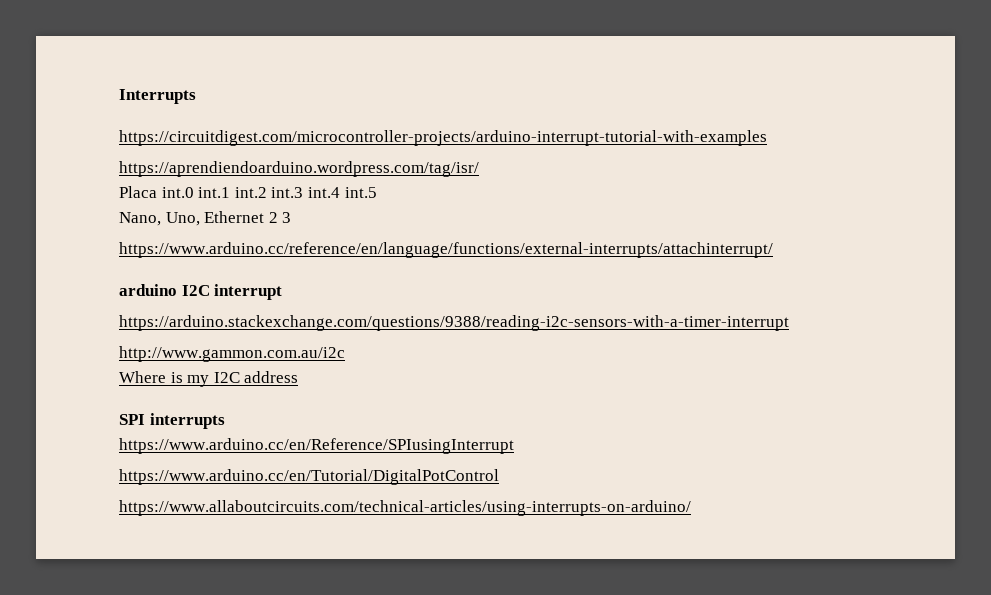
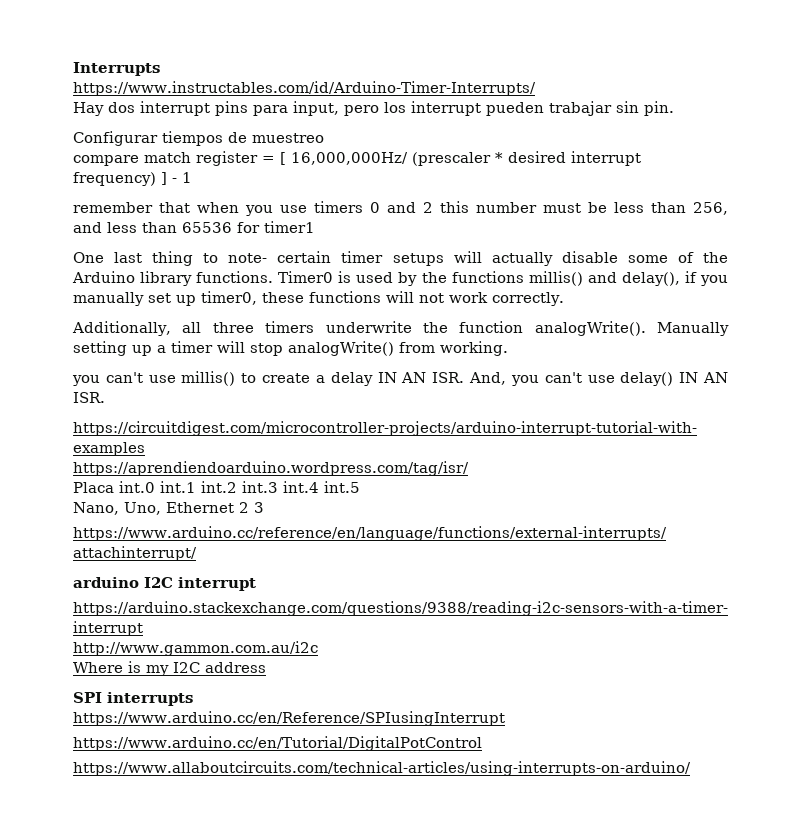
+ https://www.instructables.com/id/Arduino-Timer-Interrupts/
+ Hay dos interrupt pins para input, pero los interrupt pueden trabajar sin pin.
+ Configurar tiempos de muestreo
+ compare match register = [ 16,000,000Hz/ (prescaler * desired interrupt frequency) ] - 1
+ remember that when you use timers 0 and 2 this number must be less than 256, and less than 65536 for timer1
+ One last thing to note- certain timer setups will actually disable some of the Arduino library functions. Timer0 is used by the functions millis() and delay(), if you manually set up timer0, these functions will not work correctly.
+ Additionally, all three timers underwrite the function analogWrite(). Manually setting up a timer will stop analogWrite() from working.
+ you can't use millis() to create a delay IN AN ISR. And, you can't use delay() IN AN ISR.

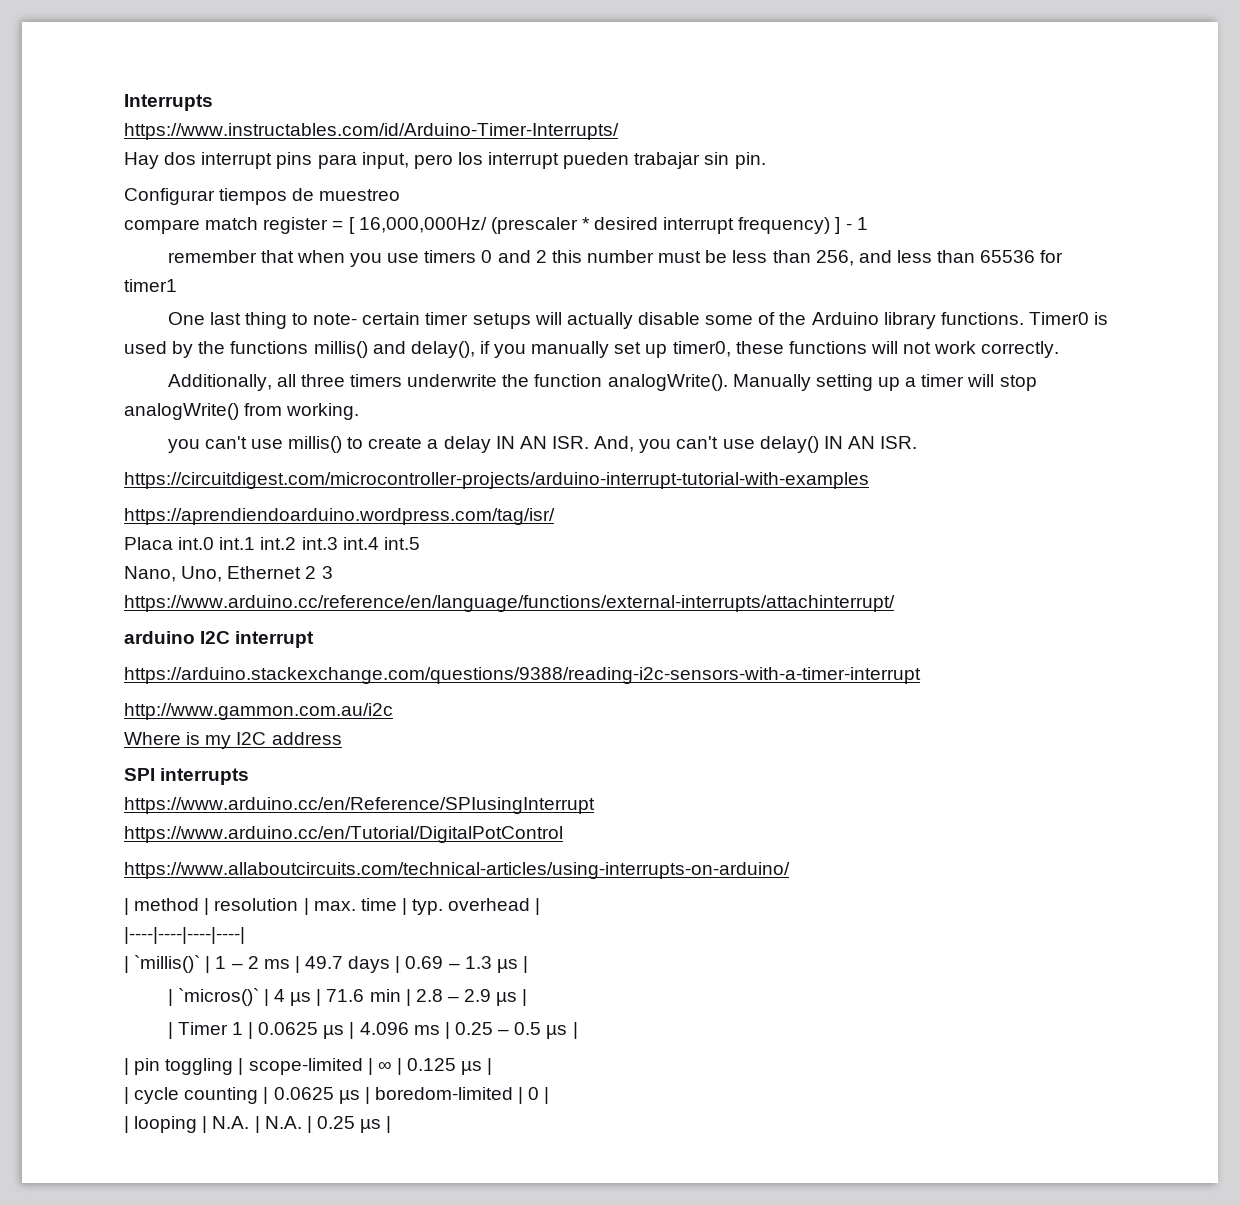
+ | method | resolution | max. time | typ. overhead |
+ |----|----|----|----|
+ | `millis()` | 1 – 2 ms | 49.7 days | 0.69 – 1.3 µs |
+ | `micros()` | 4 µs | 71.6 min | 2.8 – 2.9 µs |
+ | Timer 1 | 0.0625 µs | 4.096 ms | 0.25 – 0.5 µs |
+ | pin toggling | scope-limited | ∞ | 0.125 µs |
+ | cycle counting | 0.0625 µs | boredom-limited | 0 |
+ | looping | N.A. | N.A. | 0.25 µs |

